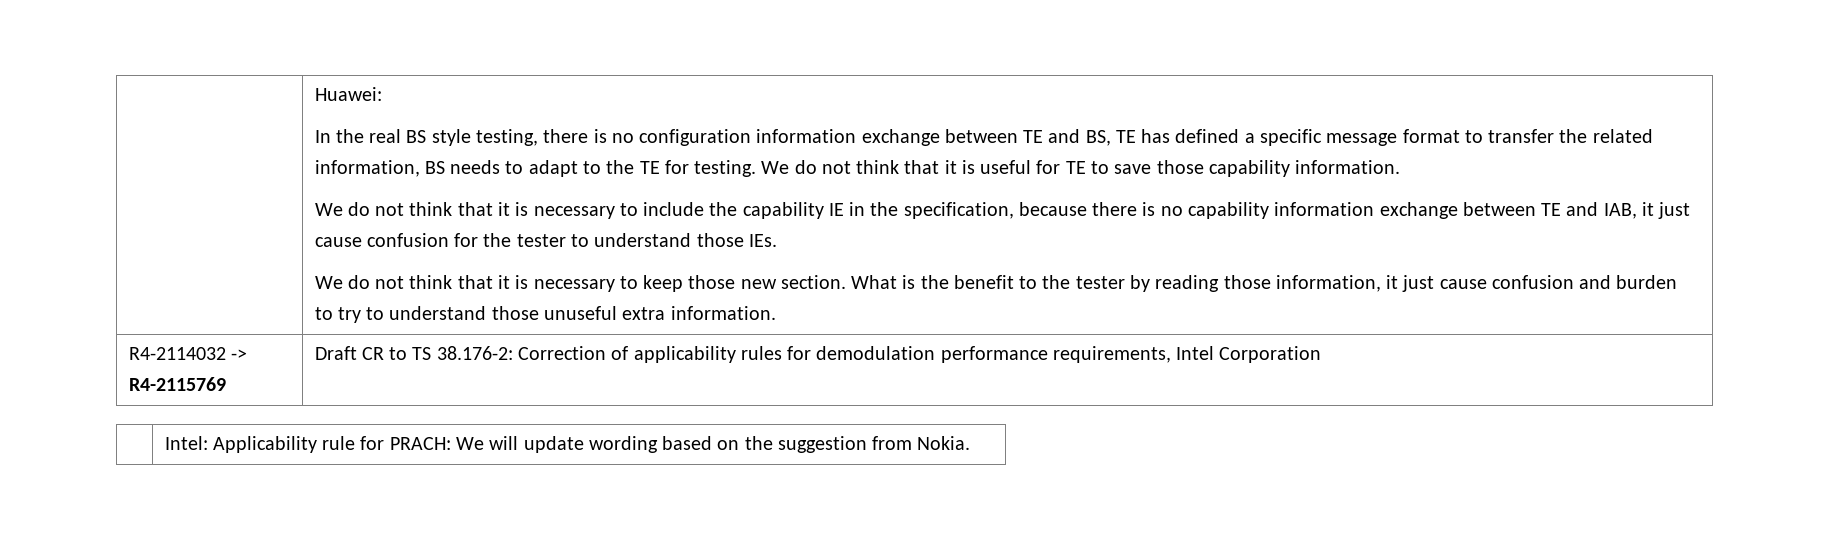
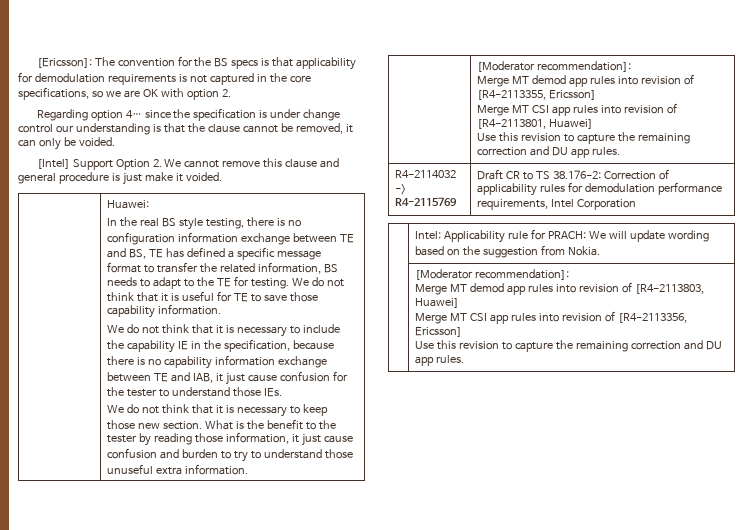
+ [Ericsson]: The convention for the BS specs is that applicability for demodulation requirements is not captured in the core specifications, so we are OK with option 2.
+ Regarding option 4… since the specification is under change control our understanding is that the clause cannot be removed, it can only be voided.
+ [Intel] Support Option 2. We cannot remove this clause and general procedure is just make it voided.
  What is the benefit to the tester by reading those information, it just cause confusion and burden to try to understand those unuseful extra information.
+ | [Moderator recommendation]:
+ Merge MT demod app rules into revision of [R4-2113355, Ericsson]
+ Merge MT CSI app rules into revision of [R4-2113801, Huawei]
+ Use this revision to capture the remaining correction and DU app rules.
  | Intel: Applicability rule for PRACH: We will update wording based on the suggestion from Nokia.
+ | [Moderator recommendation]:
+ Merge MT demod app rules into revision of [R4-2113803, Huawei]
+ Merge MT CSI app rules into revision of [R4-2113356, Ericsson]
+ Use this revision to capture the remaining correction and DU app rules.

